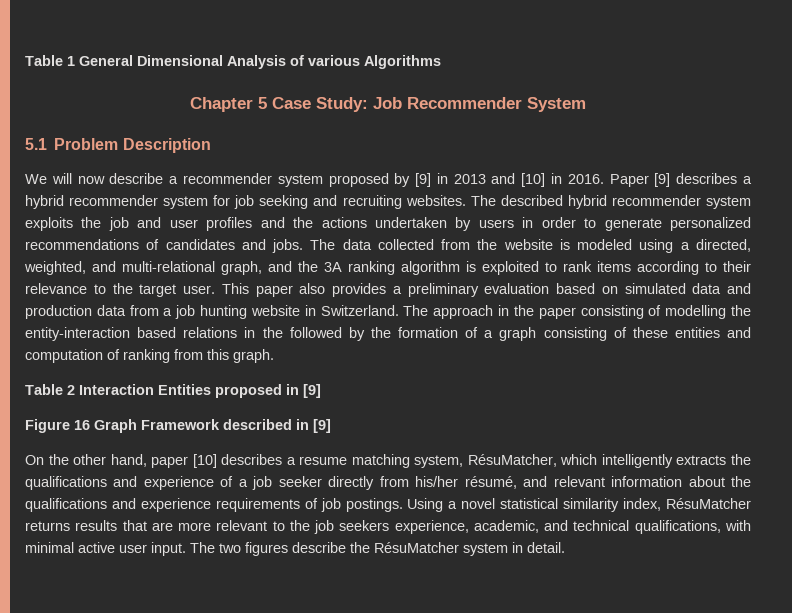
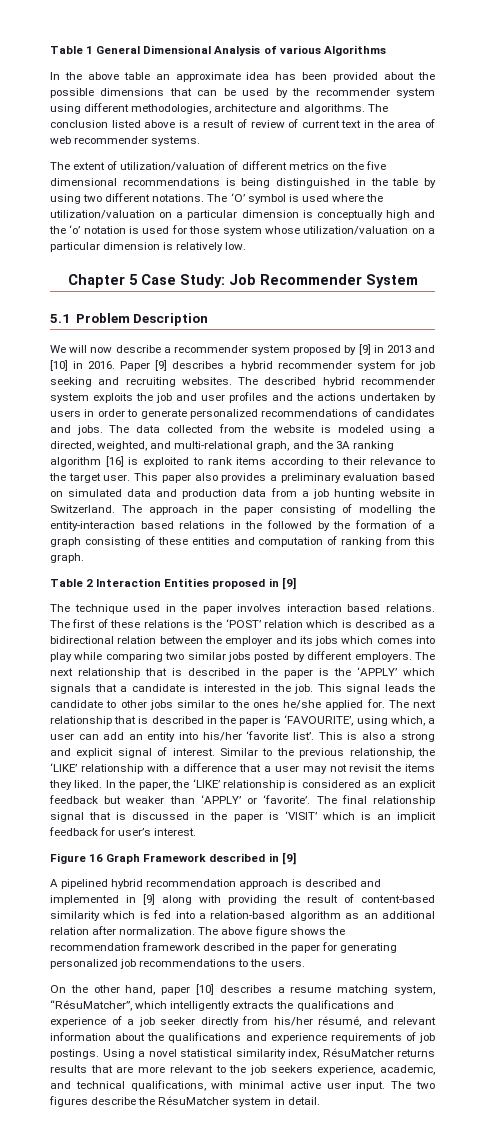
+ In the above table an approximate idea has been provided about the possible dimensions that can be used by the recommender system using different methodologies, architecture and algorithms. The conclusion listed above is a result of review of current text in the area of web recommender systems.
+ The extent of utilization/valuation of different metrics on the five dimensional recommendations is being distinguished in the table by using two different notations. The ‘O’ symbol is used where the utilization/valuation on a particular dimension is conceptually high and the ‘o’ notation is used for those system whose utilization/valuation on a particular dimension is relatively low.
- The data collected from the website is modeled using a directed, weighted, and multi-relational graph, and the 3A ranking algorithm is exploited to rank items according to their relevance to the target user.
+ The data collected from the website is modeled using a directed, weighted, and multi-relational graph, and the 3A ranking algorithm [16] is exploited to rank items according to their relevance to the target user.
+ The technique used in the paper involves interaction based relations. The first of these relations is the ‘POST’ relation which is described as a bidirectional relation between the employer and its jobs which comes into play while comparing two similar jobs posted by different employers. The next relationship that is described in the paper is the ‘APPLY’ which signals that a candidate is interested in the job. This signal leads the candidate to other jobs similar to the ones he/she applied for. The next relationship that is described in the paper is ‘FAVOURITE’, using which, a user can add an entity into his/her ‘favorite list’. This is also a strong and explicit signal of interest. Similar to the previous relationship, the ‘LIKE’ relationship with a difference that a user may not revisit the items they liked. In the paper, the ‘LIKE’ relationship is considered as an explicit feedback but weaker than ‘APPLY’ or ‘favorite’. The final relationship signal that is discussed in the paper is ‘VISIT’ which is an implicit feedback for user’s interest.
+ A pipelined hybrid recommendation approach is described and implemented in [9] along with providing the result of content-based similarity which is fed into a relation-based algorithm as an additional relation after normalization. The above figure shows the recommendation framework described in the paper for generating personalized job recommendations to the users.
- On the other hand, paper [10] describes a resume matching system, RésuMatcher, which intelligently extracts the qualifications and experience of a job seeker directly from his/her résumé, and relevant information about the qualifications and experience requirements of job postings.
+ On the other hand, paper [10] describes a resume matching system, “RésuMatcher”, which intelligently extracts the qualifications and experience of a job seeker directly from his/her résumé, and relevant information about the qualifications and experience requirements of job postings.

